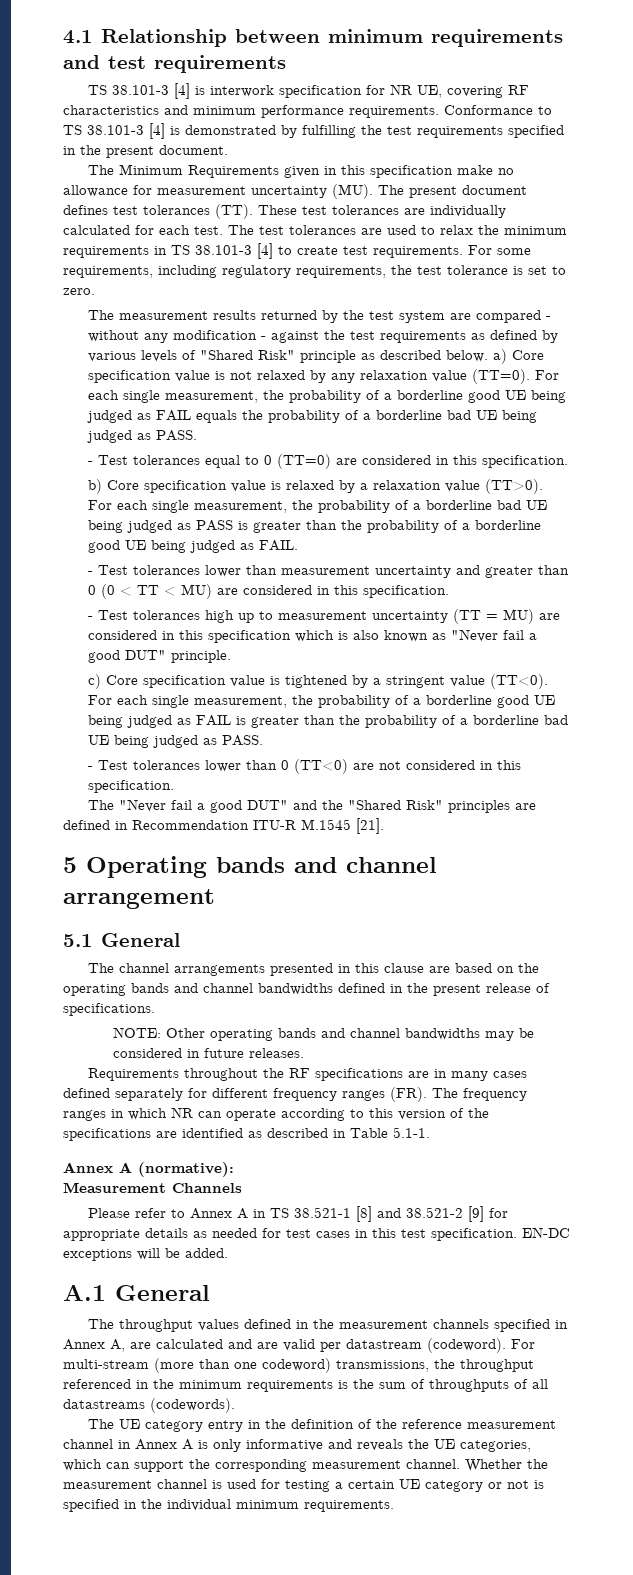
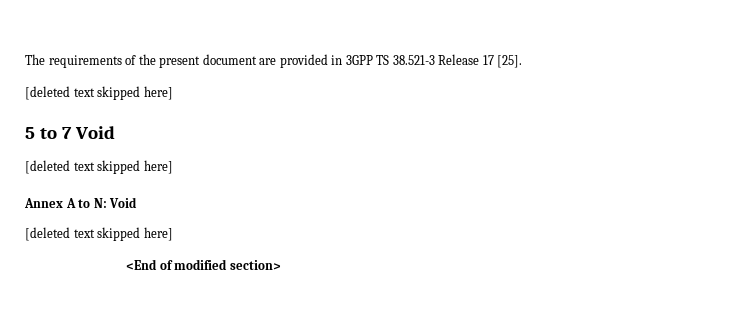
- 4.1 Relationship between minimum requirements and test requirements
- TS 38.101-3 [4] is interwork specification for NR UE, covering RF characteristics and minimum performance requirements. Conformance to TS 38.101-3 [4] is demonstrated by fulfilling the test requirements specified in the present document.
- The Minimum Requirements given in this specification make no allowance for measurement uncertainty (MU). The present document defines test tolerances (TT). These test tolerances are individually calculated for each test. The test tolerances are used to relax the minimum requirements in TS 38.101-3 [4] to create test requirements. For some requirements, including regulatory requirements, the test tolerance is set to zero.
- The measurement results returned by the test system are compared - without any modification - against the test requirements as defined by various levels of "Shared Risk" principle as described below. a) Core specification value is not relaxed by any relaxation value (TT=0). For each single measurement, the probability of a borderline good UE being judged as FAIL equals the probability of a borderline bad UE being judged as PASS.
- - Test tolerances equal to 0 (TT=0) are considered in this specification.
- b) Core specification value is relaxed by a relaxation value (TT>0). For each single measurement, the probability of a borderline bad UE being judged as PASS is greater than the probability of a borderline good UE being judged as FAIL.
- - Test tolerances lower than measurement uncertainty and greater than 0 (0 < TT < MU) are considered in this specification.
- - Test tolerances high up to measurement uncertainty (TT = MU) are considered in this specification which is also known as "Never fail a good DUT" principle.
- c) Core specification value is tightened by a stringent value (TT<0). For each single measurement, the probability of a borderline good UE being judged as FAIL is greater than the probability of a borderline bad UE being judged as PASS.
- - Test tolerances lower than 0 (TT<0) are not considered in this specification.
- The "Never fail a good DUT" and the "Shared Risk" principles are defined in Recommendation ITU-R M.1545 [21].
- 5 Operating bands and channel arrangement
- 5.1 General
- The channel arrangements presented in this clause are based on the operating bands and channel bandwidths defined in the present release of specifications.
- NOTE: Other operating bands and channel bandwidths may be considered in future releases.
- Requirements throughout the RF specifications are in many cases defined separately for different frequency ranges (FR). The frequency ranges in which NR can operate according to this version of the specifications are identified as described in Table 5.1-1.
- Annex A (normative):
- Measurement Channels
- Please refer to Annex A in TS 38.521-1 [8] and 38.521-2 [9] for appropriate details as needed for test cases in this test specification. EN-DC exceptions will be added.
- A.1 General
- The throughput values defined in the measurement channels specified in Annex A, are calculated and are valid per datastream (codeword). For multi-stream (more than one codeword) transmissions, the throughput referenced in the minimum requirements is the sum of throughputs of all datastreams (codewords).
- The UE category entry in the definition of the reference measurement channel in Annex A is only informative and reveals the UE categories, which can support the corresponding measurement channel. Whether the measurement channel is used for testing a certain UE category or not is specified in the individual minimum requirements.
+ The requirements of the present document are provided in 3GPP TS 38.521-3 Release 17 [25].
+ [deleted text skipped here]
+ 5 to 7 Void
+ [deleted text skipped here]
+ Annex A to N: Void
+ [deleted text skipped here]
+ <End of modified section>

